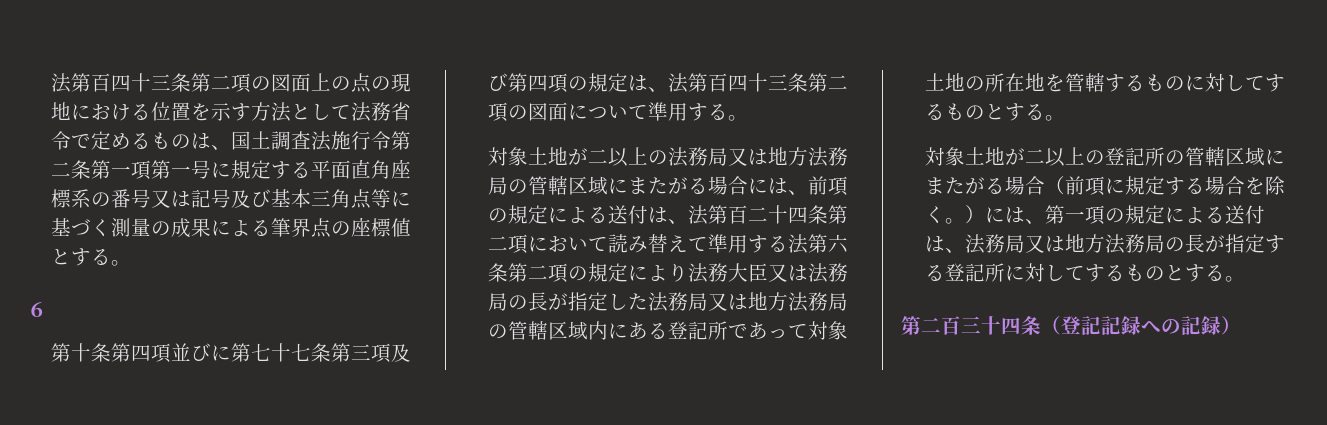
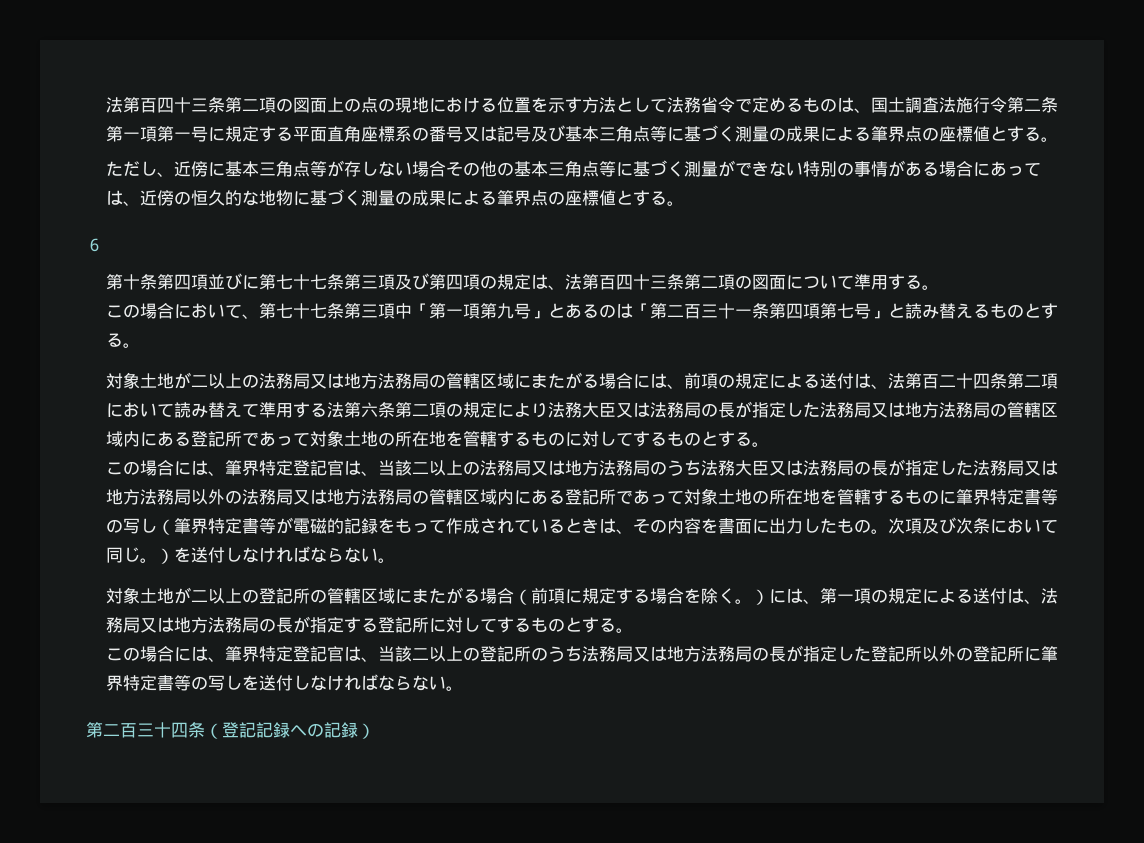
+ ただし、近傍に基本三角点等が存しない場合その他の基本三角点等に基づく測量ができない特別の事情がある場合にあっては、近傍の恒久的な地物に基づく測量の成果による筆界点の座標値とする。
+ この場合において、第七十七条第三項中「第一項第九号」とあるのは「第二百三十一条第四項第七号」と読み替えるものとする。
+ この場合には、筆界特定登記官は、当該二以上の法務局又は地方法務局のうち法務大臣又は法務局の長が指定した法務局又は地方法務局以外の法務局又は地方法務局の管轄区域内にある登記所であって対象土地の所在地を管轄するものに筆界特定書等の写し（筆界特定書等が電磁的記録をもって作成されているときは、その内容を書面に出力したもの。次項及び次条において同じ。）を送付しなければならない。
+ この場合には、筆界特定登記官は、当該二以上の登記所のうち法務局又は地方法務局の長が指定した登記所以外の登記所に筆界特定書等の写しを送付しなければならない。

